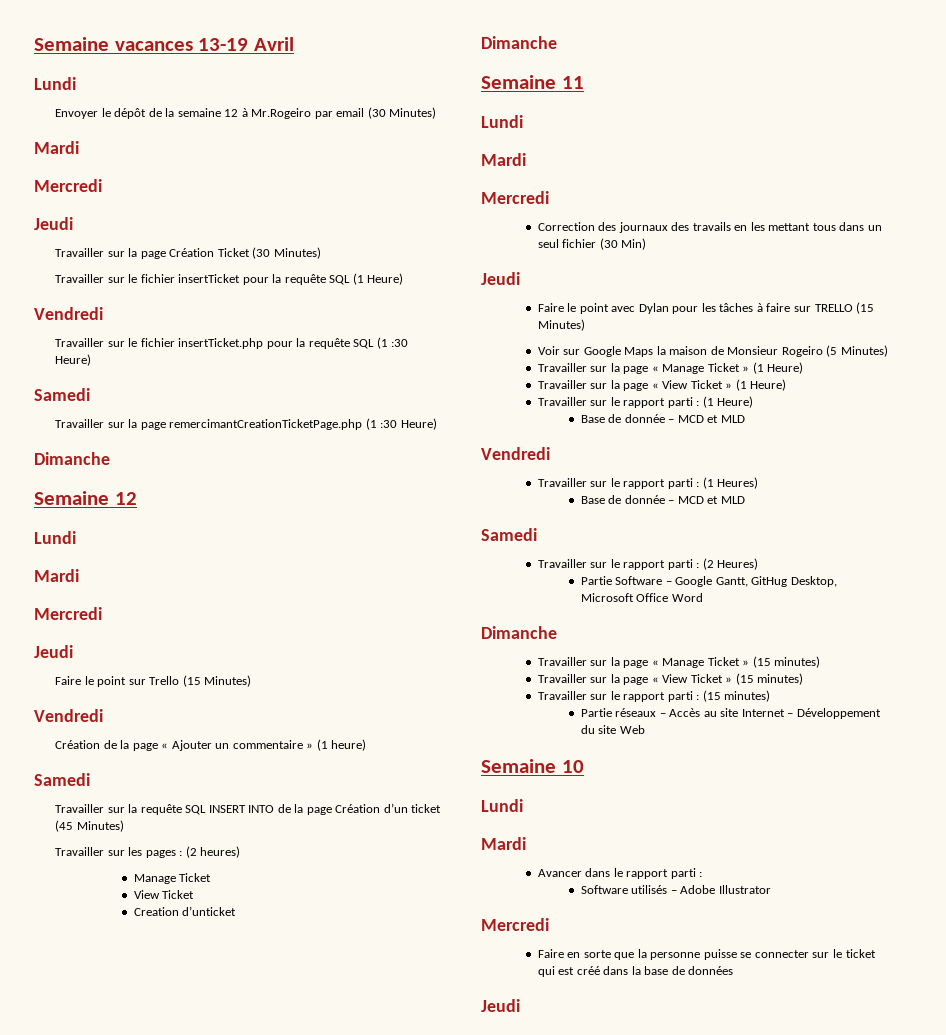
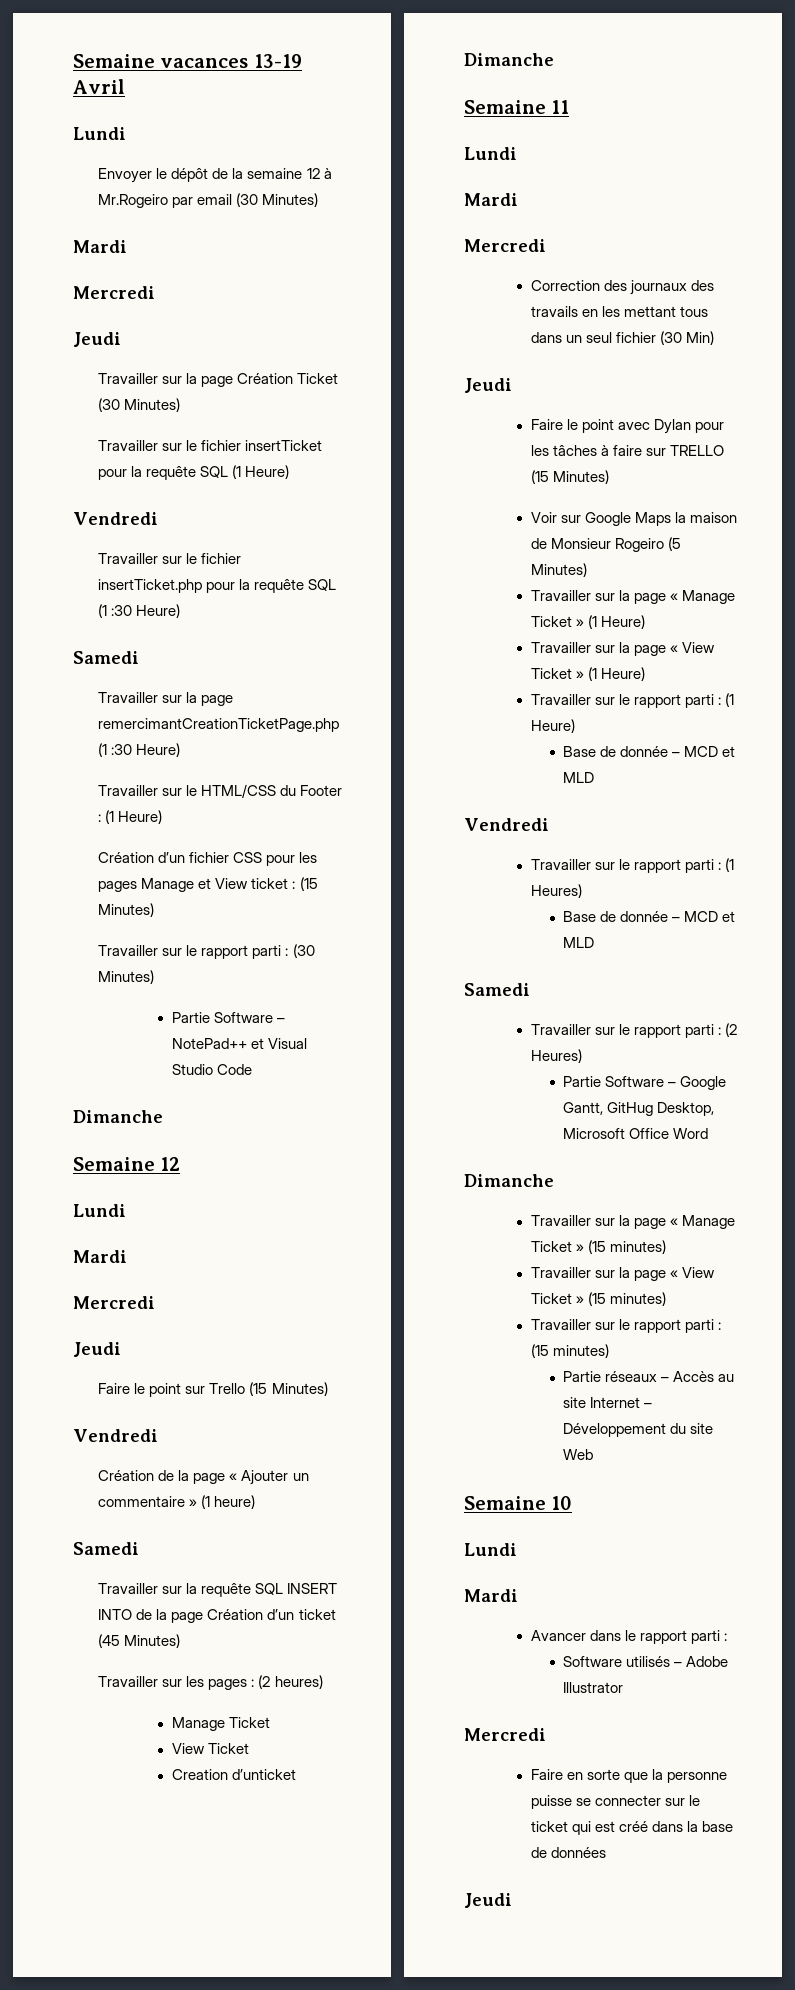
+ Travailler sur le HTML/CSS du Footer : (1 Heure)
+ Création d’un fichier CSS pour les pages Manage et View ticket : (15 Minutes)
+ Travailler sur le rapport parti : (30 Minutes)
+ Partie Software – NotePad++ et Visual Studio Code

